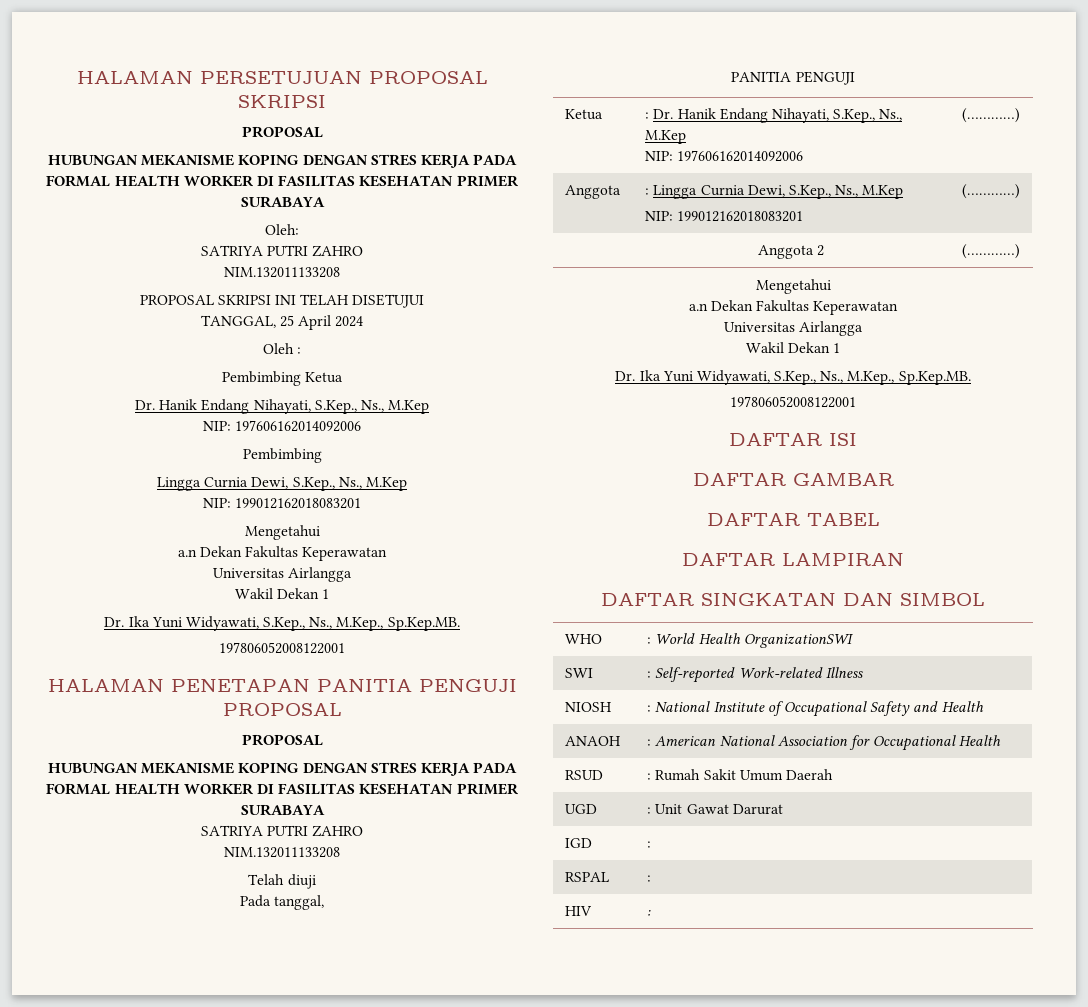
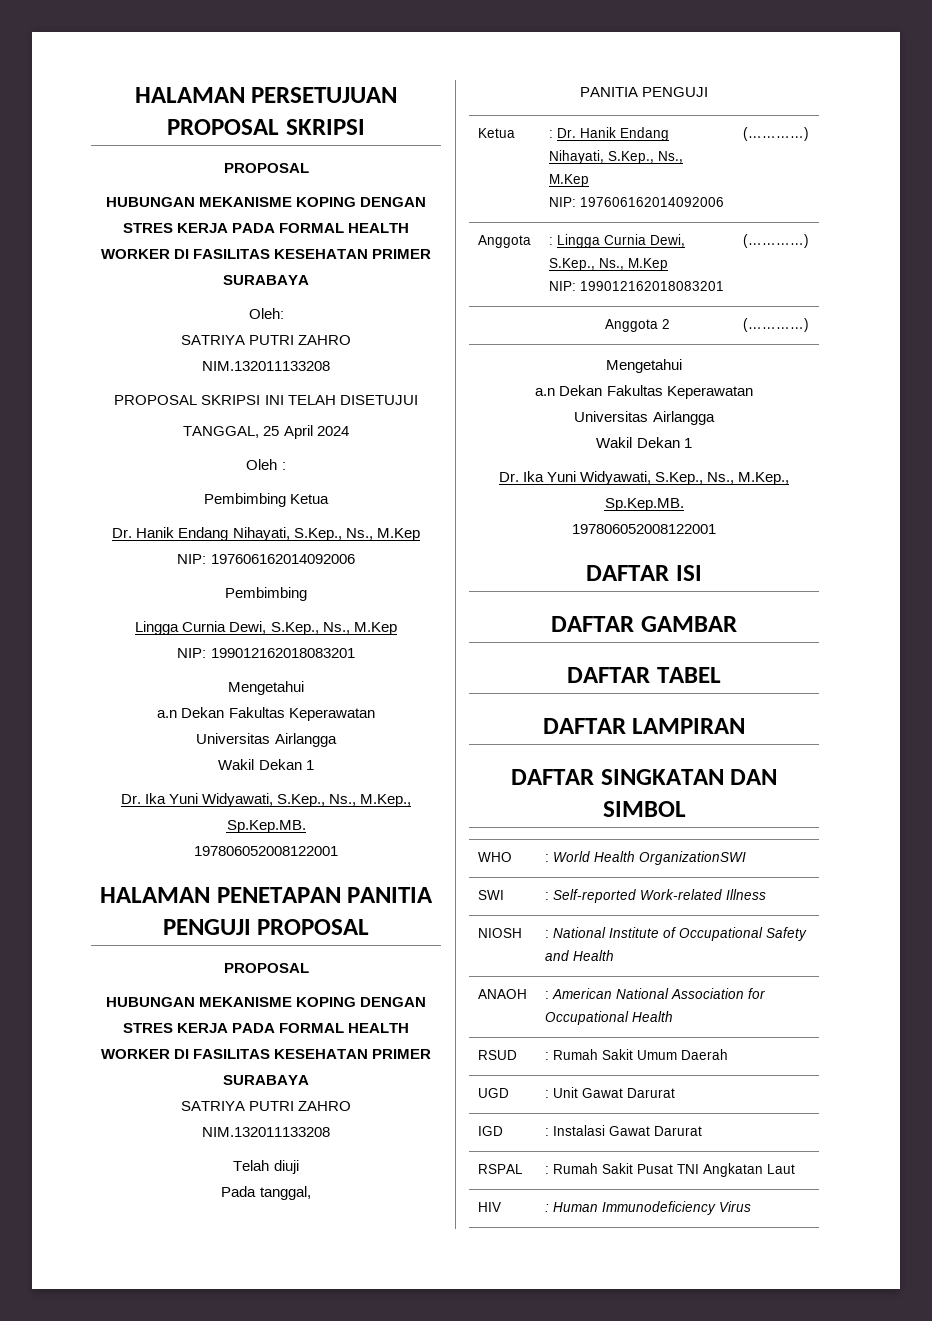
- IGD | :
+ IGD | : Instalasi Gawat Darurat
- RSPAL | :
+ RSPAL | : Rumah Sakit Pusat TNI Angkatan Laut
- HIV | :
+ HIV | : Human Immunodeficiency Virus

